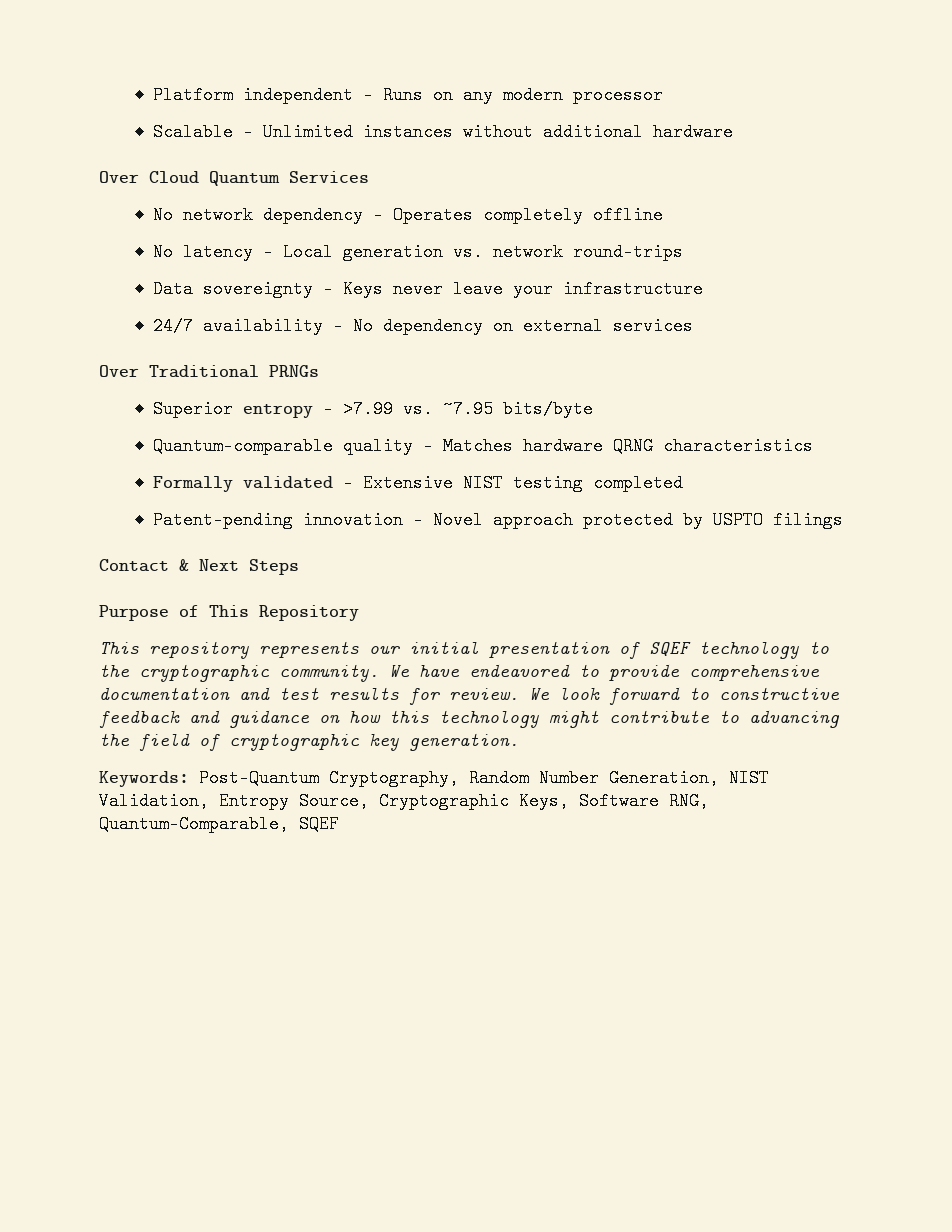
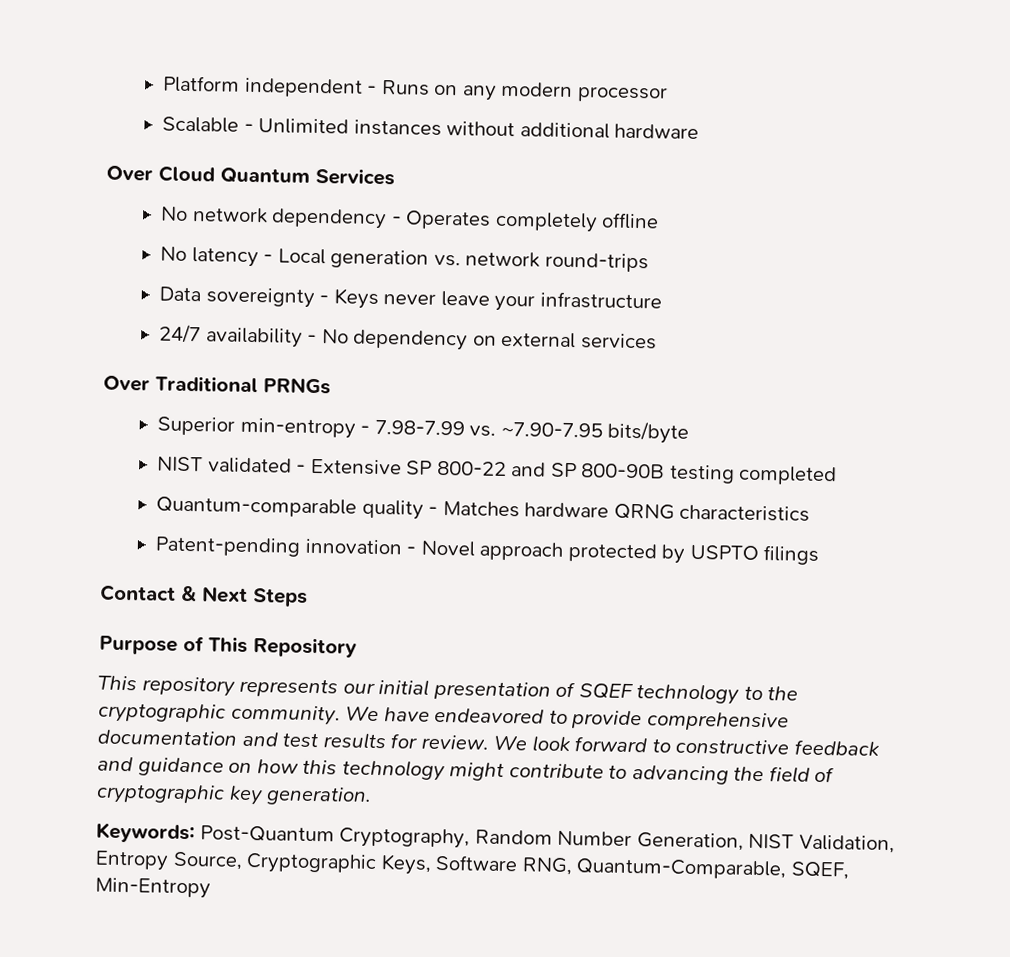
- Superior entropy - >7.99 vs. ~7.95 bits/byte
+ Superior min-entropy - 7.98-7.99 vs. ~7.90-7.95 bits/byte
+ NIST validated - Extensive SP 800-22 and SP 800-90B testing completed
- Formally validated - Extensive NIST testing completed
- Keywords: Post-Quantum Cryptography, Random Number Generation, NIST Validation, Entropy Source, Cryptographic Keys, Software RNG, Quantum-Comparable, SQEF
+ Keywords: Post-Quantum Cryptography, Random Number Generation, NIST Validation, Entropy Source, Cryptographic Keys, Software RNG, Quantum-Comparable, SQEF, Min-Entropy

